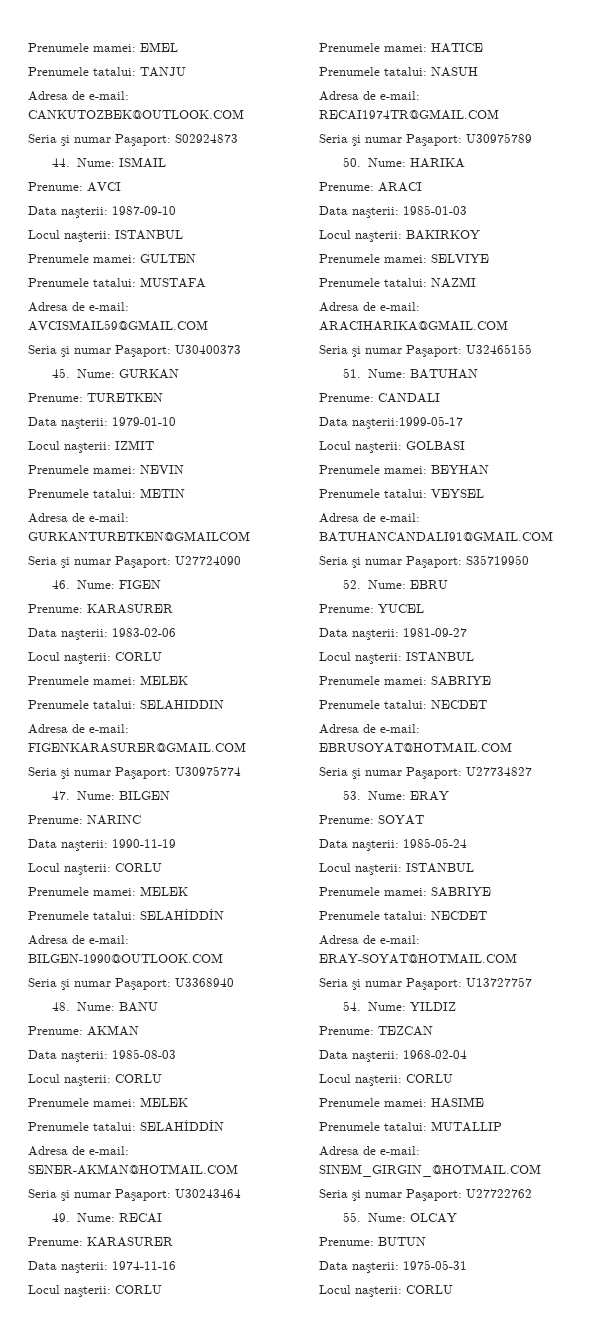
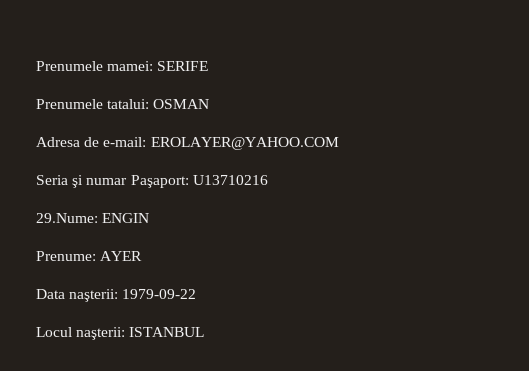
- Prenumele mamei: EMEL
- Prenumele tatalui: TANJU
- Adresa de e-mail: CANKUTOZBEK@OUTLOOK.COM
- Seria şi numar Paşaport: S02924873
- 44. Nume: ISMAIL
- Prenume: AVCI
- Data naşterii: 1987-09-10
+ Prenumele mamei: SERIFE
+ Prenumele tatalui: OSMAN
+ Adresa de e-mail: EROLAYER@YAHOO.COM
+ Seria şi numar Paşaport: U13710216
+ 29.Nume: ENGIN
+ Prenume: AYER
+ Data naşterii: 1979-09-22
  Locul naşterii: ISTANBUL
- Prenumele mamei: GULTEN
- Prenumele tatalui: MUSTAFA
- Adresa de e-mail: AVCISMAIL59@GMAIL.COM
- Seria şi numar Paşaport: U30400373
- 45. Nume: GURKAN
- Prenume: TURETKEN
- Data naşterii: 1979-01-10
- Locul naşterii: IZMIT
- Prenumele mamei: NEVIN
- Prenumele tatalui: METIN
- Adresa de e-mail: GURKANTURETKEN@GMAILCOM
- Seria şi numar Paşaport: U27724090
- 46. Nume: FIGEN
- Prenume: KARASURER
- Data naşterii: 1983-02-06
- Locul naşterii: CORLU
- Prenumele mamei: MELEK
- Prenumele tatalui: SELAHIDDIN
- Adresa de e-mail: FIGENKARASURER@GMAIL.COM
- Seria şi numar Paşaport: U30975774
- 47. Nume: BILGEN
- Prenume: NARINC
- Data naşterii: 1990-11-19
- Locul naşterii: CORLU
- Prenumele mamei: MELEK
- Prenumele tatalui: SELAHİDDİN
- Adresa de e-mail: BILGEN-1990@OUTLOOK.COM
- Seria şi numar Paşaport: U3368940
- 48. Nume: BANU
- Prenume: AKMAN
- Data naşterii: 1985-08-03
- Locul naşterii: CORLU
- Prenumele mamei: MELEK
- Prenumele tatalui: SELAHİDDİN
- Adresa de e-mail: SENER-AKMAN@HOTMAIL.COM
- Seria şi numar Paşaport: U30243464
- 49. Nume: RECAI
- Prenume: KARASURER
- Data naşterii: 1974-11-16
- Locul naşterii: CORLU
- Prenumele mamei: HATICE
- Prenumele tatalui: NASUH
- Adresa de e-mail: RECAI1974TR@GMAIL.COM
- Seria şi numar Paşaport: U30975789
- 50. Nume: HARIKA
- Prenume: ARACI
- Data naşterii: 1985-01-03
- Locul naşterii: BAKIRKOY
- Prenumele mamei: SELVIYE
- Prenumele tatalui: NAZMI
- Adresa de e-mail: ARACIHARIKA@GMAIL.COM
- Seria şi numar Paşaport: U32465155
- 51. Nume: BATUHAN
- Prenume: CANDALI
- Data naşterii:1999-05-17
- Locul naşterii: GOLBASI
- Prenumele mamei: BEYHAN
- Prenumele tatalui: VEYSEL
- Adresa de e-mail: BATUHANCANDALI91@GMAIL.COM
- Seria şi numar Paşaport: S35719950
- 52. Nume: EBRU
- Prenume: YUCEL
- Data naşterii: 1981-09-27
- Locul naşterii: ISTANBUL
- Prenumele mamei: SABRIYE
- Prenumele tatalui: NECDET
- Adresa de e-mail: EBRUSOYAT@HOTMAIL.COM
- Seria şi numar Paşaport: U27734827
- 53. Nume: ERAY
- Prenume: SOYAT
- Data naşterii: 1985-05-24
- Locul naşterii: ISTANBUL
- Prenumele mamei: SABRIYE
- Prenumele tatalui: NECDET
- Adresa de e-mail: ERAY-SOYAT@HOTMAIL.COM
- Seria şi numar Paşaport: U13727757
- 54. Nume: YILDIZ
- Prenume: TEZCAN
- Data naşterii: 1968-02-04
- Locul naşterii: CORLU
- Prenumele mamei: HASIME
- Prenumele tatalui: MUTALLIP
- Adresa de e-mail: SINEM_GIRGIN_@HOTMAIL.COM
- Seria şi numar Paşaport: U27722762
- 55. Nume: OLCAY
- Prenume: BUTUN
- Data naşterii: 1975-05-31
- Locul naşterii: CORLU

